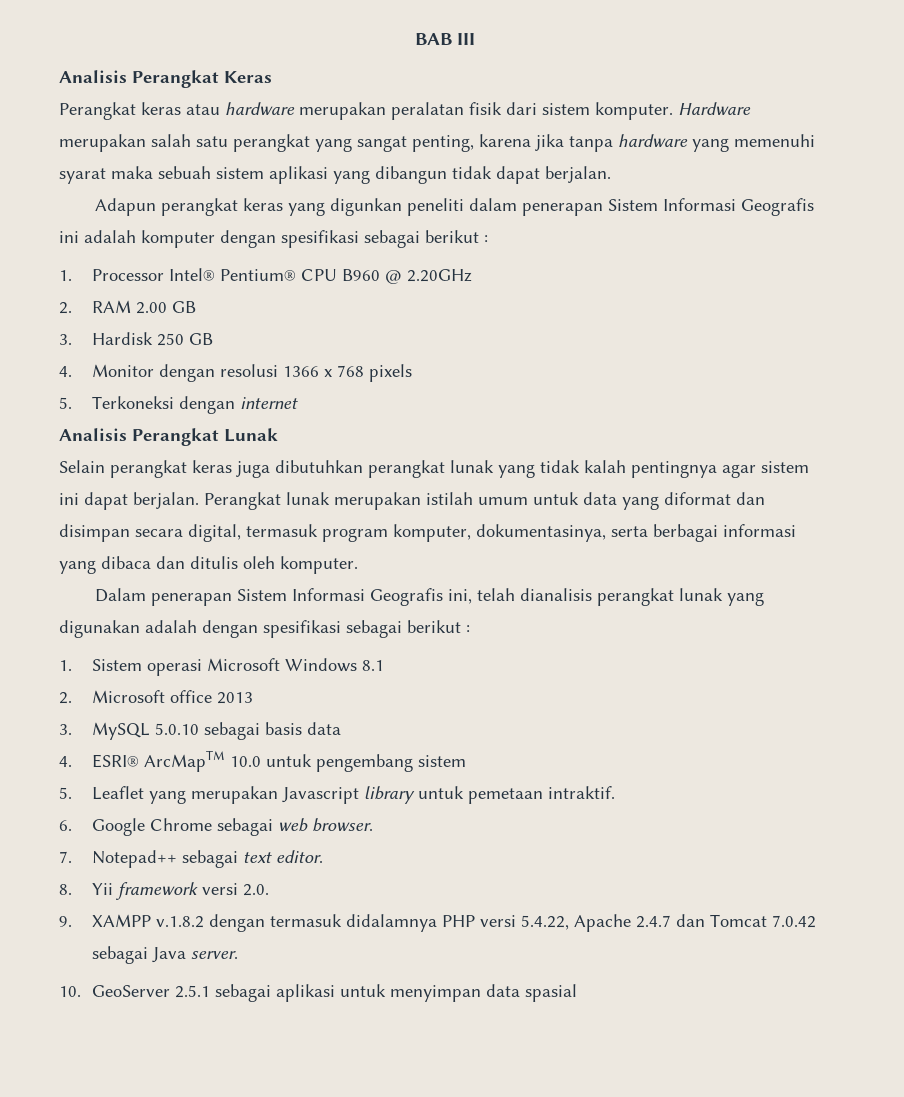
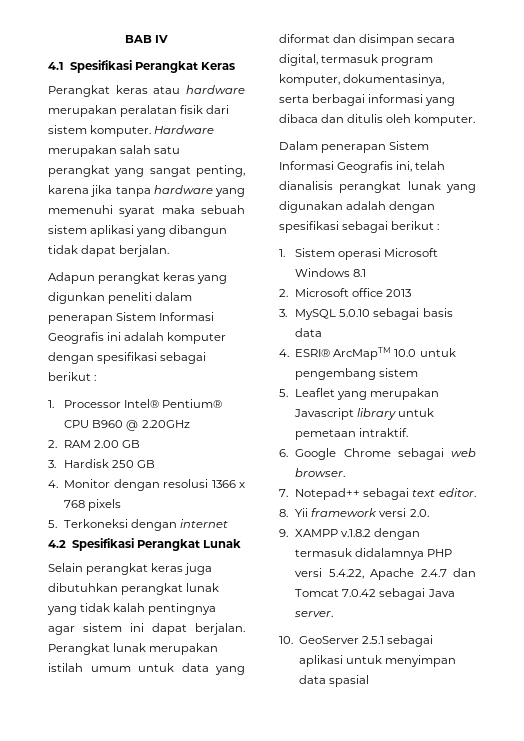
- BAB III
- Analisis Perangkat Keras
+ BAB IV
+ 4.1 Spesifikasi Perangkat Keras
- Analisis Perangkat Lunak
+ 4.2 Spesifikasi Perangkat Lunak

